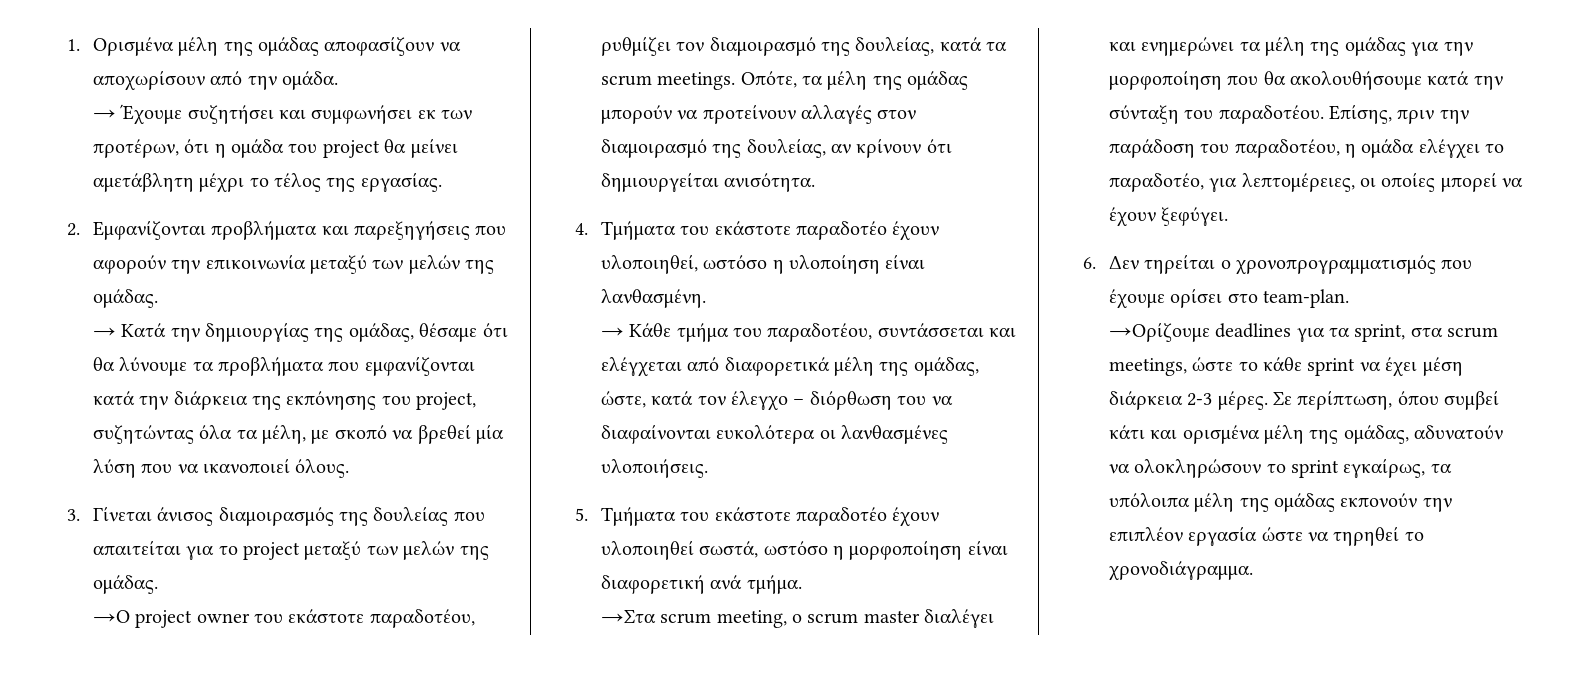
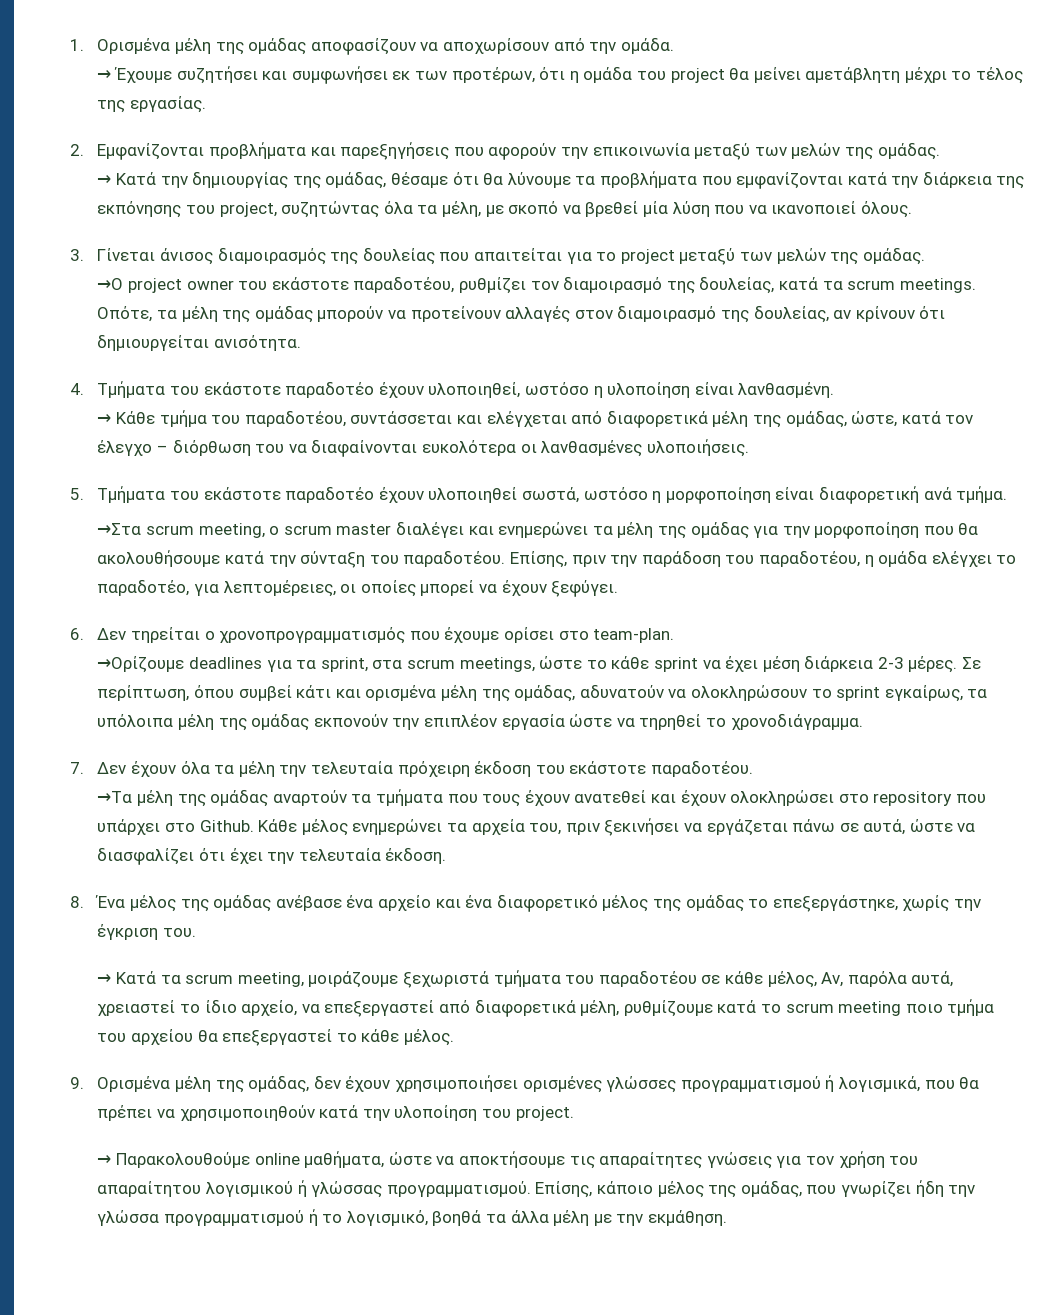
+ 7. Δεν έχουν όλα τα μέλη την τελευταία πρόχειρη έκδοση του εκάστοτε παραδοτέου.
+ →Τα μέλη της ομάδας αναρτούν τα τμήματα που τους έχουν ανατεθεί και έχουν ολοκληρώσει στο repository που υπάρχει στο Github. Κάθε μέλος ενημερώνει τα αρχεία του, πριν ξεκινήσει να εργάζεται πάνω σε αυτά, ώστε να διασφαλίζει ότι έχει την τελευταία έκδοση.
+ 8. Ένα μέλος της ομάδας ανέβασε ένα αρχείο και ένα διαφορετικό μέλος της ομάδας το επεξεργάστηκε, χωρίς την έγκριση του.
+ → Κατά τα scrum meeting, μοιράζουμε ξεχωριστά τμήματα του παραδοτέου σε κάθε μέλος, Αν, παρόλα αυτά, χρειαστεί το ίδιο αρχείο, να επεξεργαστεί από διαφορετικά μέλη, ρυθμίζουμε κατά το scrum meeting ποιο τμήμα του αρχείου θα επεξεργαστεί το κάθε μέλος.
+ 9. Ορισμένα μέλη της ομάδας, δεν έχουν χρησιμοποιήσει ορισμένες γλώσσες προγραμματισμού ή λογισμικά, που θα πρέπει να χρησιμοποιηθούν κατά την υλοποίηση του project.
+ → Παρακολουθούμε online μαθήματα, ώστε να αποκτήσουμε τις απαραίτητες γνώσεις για τον χρήση του απαραίτητου λογισμικού ή γλώσσας προγραμματισμού. Επίσης, κάποιο μέλος της ομάδας, που γνωρίζει ήδη την γλώσσα προγραμματισμού ή το λογισμικό, βοηθά τα άλλα μέλη με την εκμάθηση.

